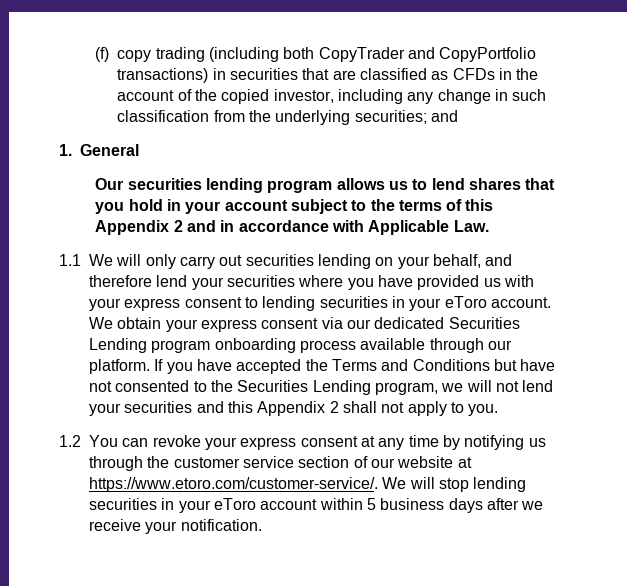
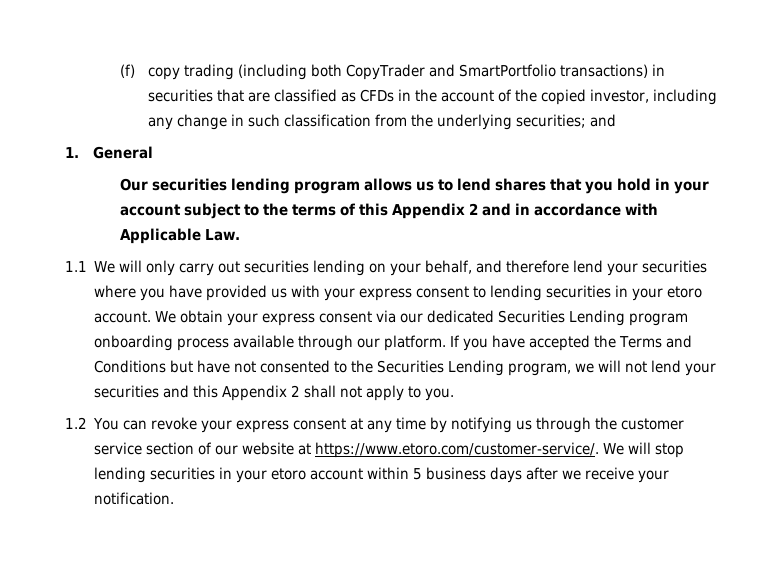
- (f) copy trading (including both CopyTrader and CopyPortfolio transactions) in securities that are classified as CFDs in the account of the copied investor, including any change in such classification from the underlying securities; and
+ (f) copy trading (including both CopyTrader and SmartPortfolio transactions) in securities that are classified as CFDs in the account of the copied investor, including any change in such classification from the underlying securities; and
- 1.1 We will only carry out securities lending on your behalf, and therefore lend your securities where you have provided us with your express consent to lending securities in your eToro account.
+ 1.1 We will only carry out securities lending on your behalf, and therefore lend your securities where you have provided us with your express consent to lending securities in your etoro account.
- 1.2 You can revoke your express consent at any time by notifying us through the customer service section of our website at https://www.etoro.com/customer-service/. We will stop lending securities in your eToro account within 5 business days after we receive your notification.
+ 1.2 You can revoke your express consent at any time by notifying us through the customer service section of our website at https://www.etoro.com/customer-service/. We will stop lending securities in your etoro account within 5 business days after we receive your notification.

